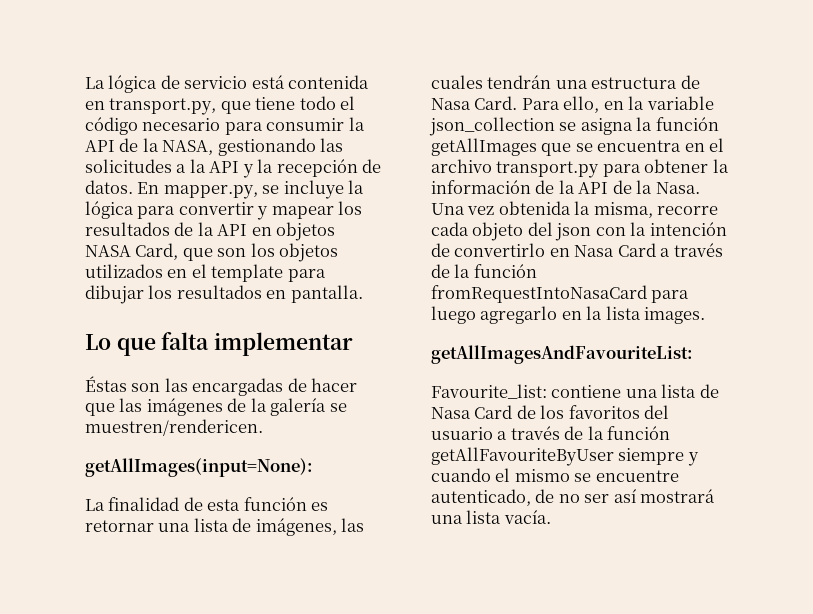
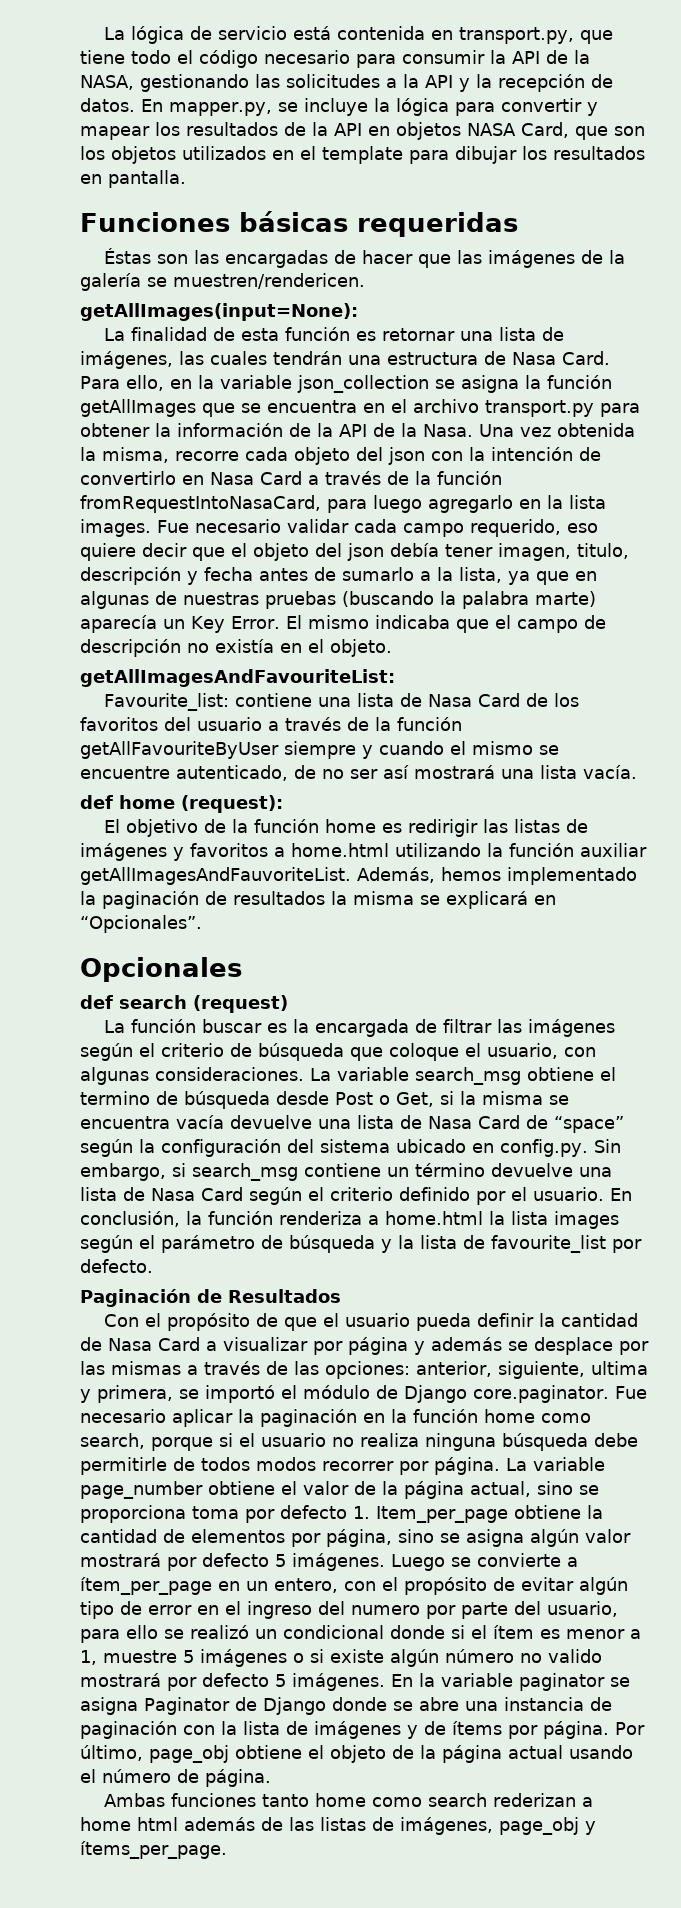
- Lo que falta implementar
+ Funciones básicas requeridas
- Una vez obtenida la misma, recorre cada objeto del json con la intención de convertirlo en Nasa Card a través de la función fromRequestIntoNasaCard para luego agregarlo en la lista images.
+ Una vez obtenida la misma, recorre cada objeto del json con la intención de convertirlo en Nasa Card a través de la función fromRequestIntoNasaCard, para luego agregarlo en la lista images. Fue necesario validar cada campo requerido, eso quiere decir que el objeto del json debía tener imagen, titulo, descripción y fecha antes de sumarlo a la lista, ya que en algunas de nuestras pruebas (buscando la palabra marte) aparecía un Key Error. El mismo indicaba que el campo de descripción no existía en el objeto.
+ def home (request):
+ El objetivo de la función home es redirigir las listas de imágenes y favoritos a home.html utilizando la función auxiliar getAllImagesAndFauvoriteList. Además, hemos implementado la paginación de resultados la misma se explicará en “Opcionales”.
+ Opcionales
+ def search (request)
+ La función buscar es la encargada de filtrar las imágenes según el criterio de búsqueda que coloque el usuario, con algunas consideraciones. La variable search_msg obtiene el termino de búsqueda desde Post o Get, si la misma se encuentra vacía devuelve una lista de Nasa Card de “space” según la configuración del sistema ubicado en config.py. Sin embargo, si search_msg contiene un término devuelve una lista de Nasa Card según el criterio definido por el usuario. En conclusión, la función renderiza a home.html la lista images según el parámetro de búsqueda y la lista de favourite_list por defecto.
+ Paginación de Resultados
+ Con el propósito de que el usuario pueda definir la cantidad de Nasa Card a visualizar por página y además se desplace por las mismas a través de las opciones: anterior, siguiente, ultima y primera, se importó el módulo de Django core.paginator. Fue necesario aplicar la paginación en la función home como search, porque si el usuario no realiza ninguna búsqueda debe permitirle de todos modos recorrer por página. La variable page_number obtiene el valor de la página actual, sino se proporciona toma por defecto 1. Item_per_page obtiene la cantidad de elementos por página, sino se asigna algún valor mostrará por defecto 5 imágenes. Luego se convierte a ítem_per_page en un entero, con el propósito de evitar algún tipo de error en el ingreso del numero por parte del usuario, para ello se realizó un condicional donde si el ítem es menor a 1, muestre 5 imágenes o si existe algún número no valido mostrará por defecto 5 imágenes. En la variable paginator se asigna Paginator de Django donde se abre una instancia de paginación con la lista de imágenes y de ítems por página. Por último, page_obj obtiene el objeto de la página actual usando el número de página.
+ Ambas funciones tanto home como search rederizan a home html además de las listas de imágenes, page_obj y ítems_per_page.

